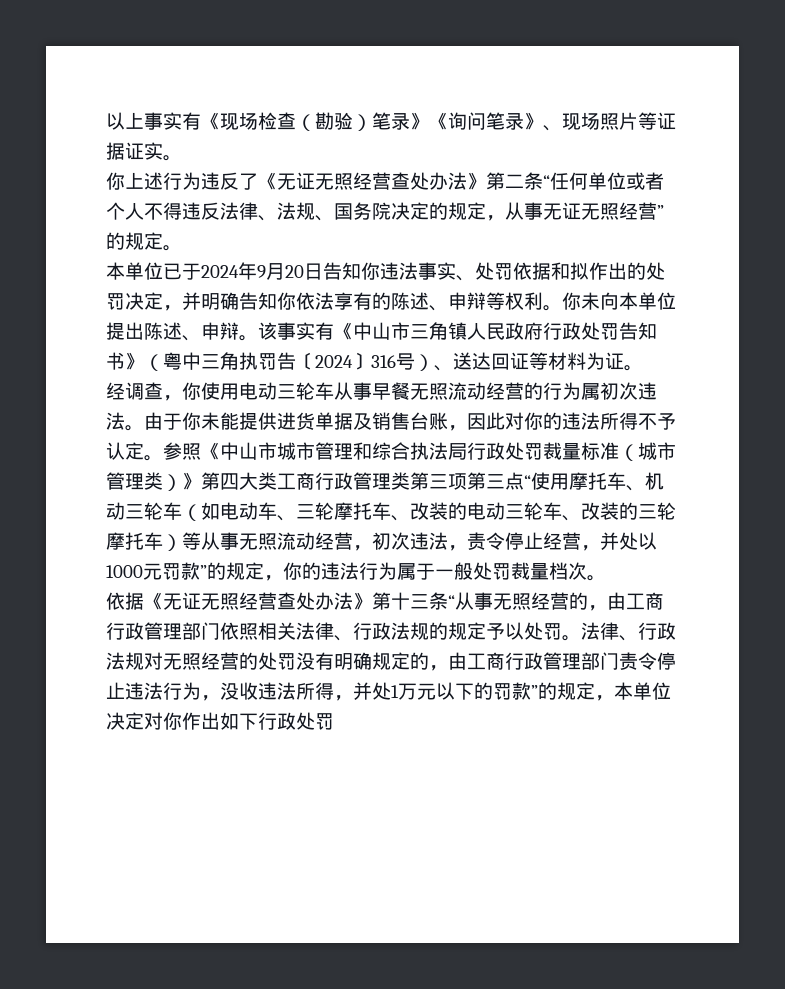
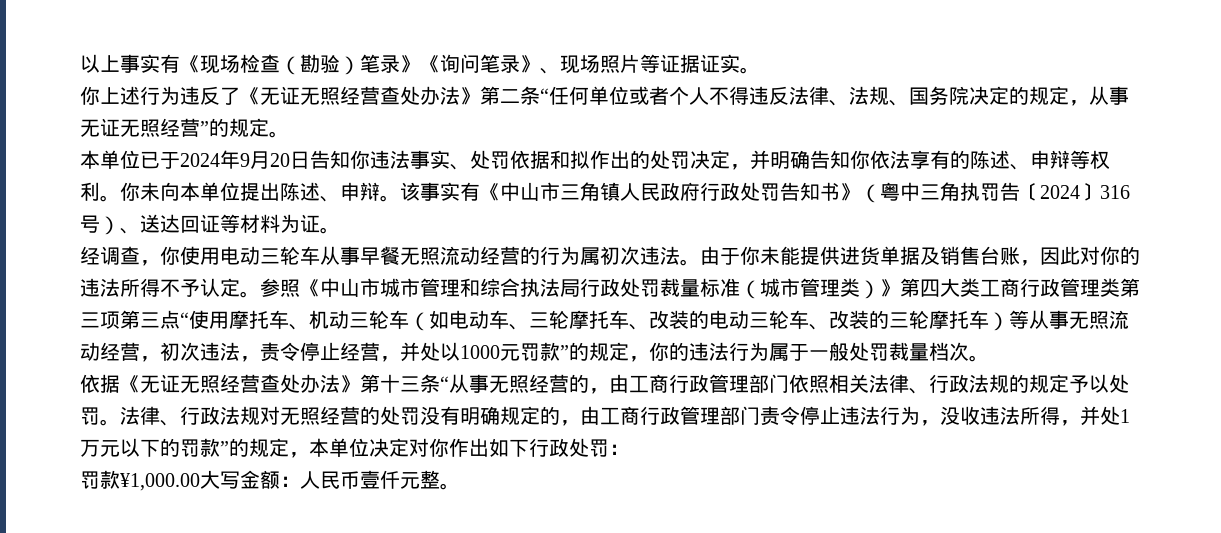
- 法律、行政法规对无照经营的处罚没有明确规定的，由工商行政管理部门责令停止违法行为，没收违法所得，并处1万元以下的罚款”的规定，本单位决定对你作出如下行政处罚
+ 法律、行政法规对无照经营的处罚没有明确规定的，由工商行政管理部门责令停止违法行为，没收违法所得，并处1万元以下的罚款”的规定，本单位决定对你作出如下行政处罚：
+ 罚款¥1,000.00大写金额：人民币壹仟元整。

